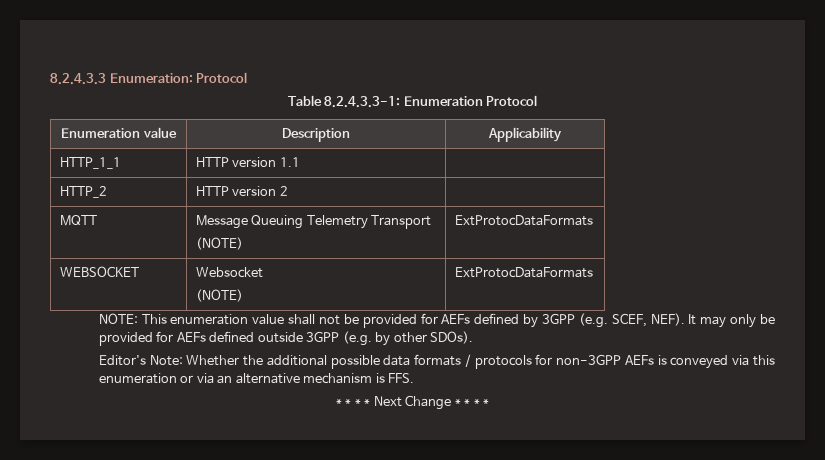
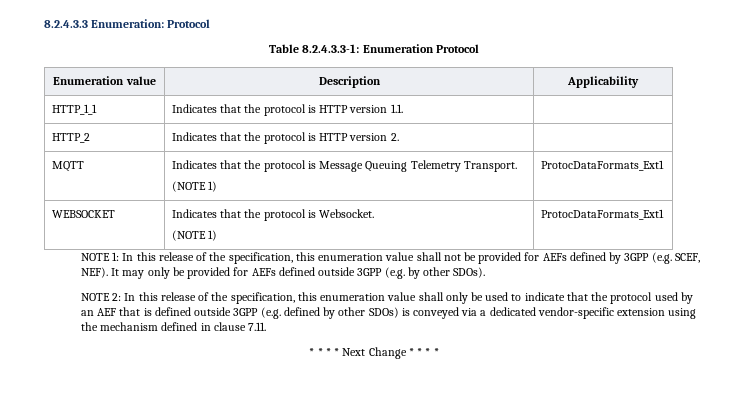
- HTTP_1_1 | HTTP version 1.1 |
+ HTTP_1_1 | Indicates that the protocol is HTTP version 1.1. |
- HTTP_2 | HTTP version 2 |
+ HTTP_2 | Indicates that the protocol is HTTP version 2. |
- MQTT | Message Queuing Telemetry Transport
- (NOTE) | ExtProtocDataFormats
- WEBSOCKET | Websocket
- (NOTE) | ExtProtocDataFormats
- NOTE: This enumeration value shall not be provided for AEFs defined by 3GPP (e.g. SCEF, NEF).
+ MQTT | Indicates that the protocol is Message Queuing Telemetry Transport.
+ (NOTE 1) | ProtocDataFormats_Ext1
+ WEBSOCKET | Indicates that the protocol is Websocket.
+ (NOTE 1) | ProtocDataFormats_Ext1
+ NOTE 1: In this release of the specification, this enumeration value shall not be provided for AEFs defined by 3GPP (e.g. SCEF, NEF).
- Editor's Note: Whether the additional possible data formats / protocols for non-3GPP AEFs is conveyed via this enumeration or via an alternative mechanism is FFS.
+ NOTE 2: In this release of the specification, this enumeration value shall only be used to indicate that the protocol used by an AEF that is defined outside 3GPP (e.g. defined by other SDOs) is conveyed via a dedicated vendor-specific extension using the mechanism defined in clause 7.11.

